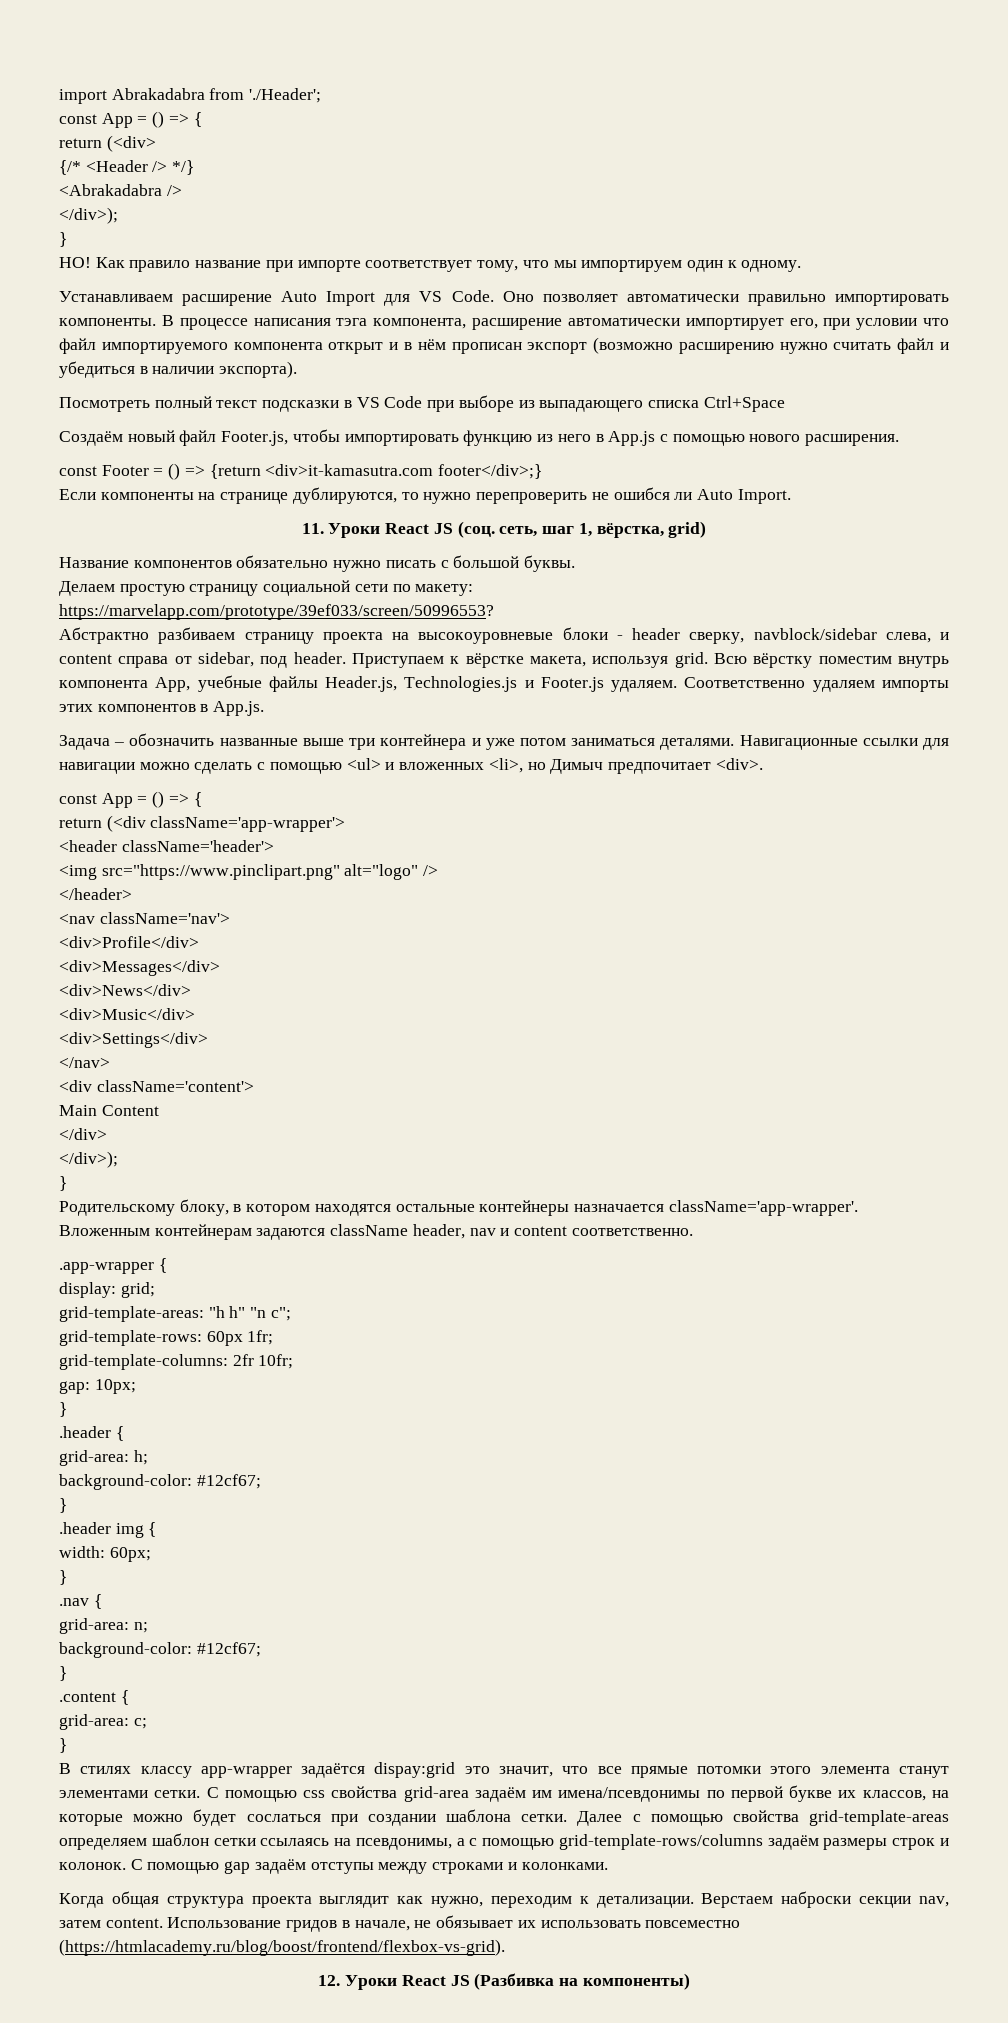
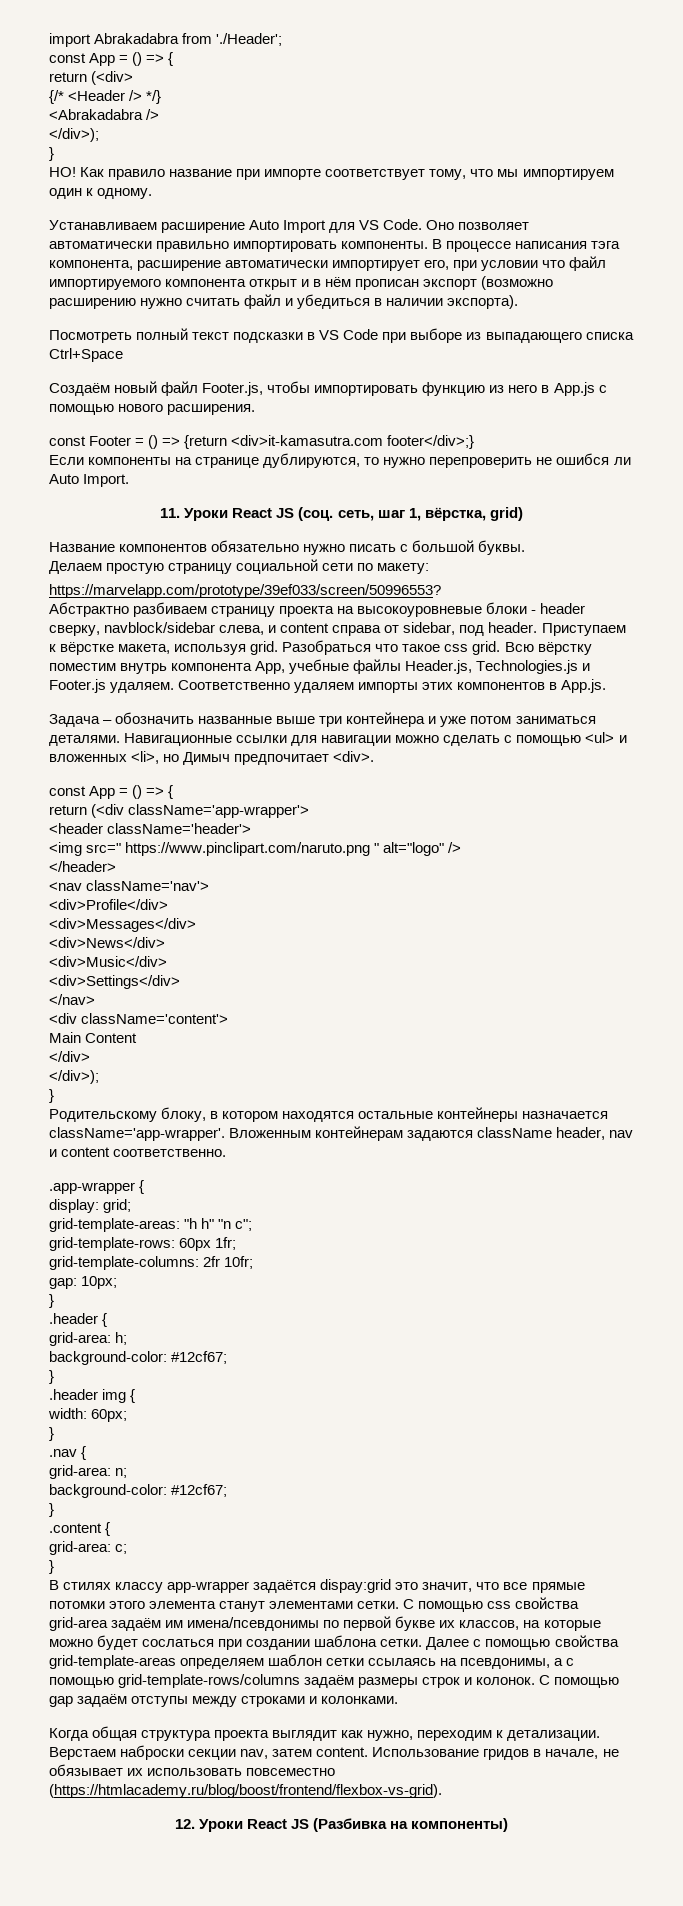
+ Разобраться что такое css grid.
- <img src="https://www.pinclipart.png" alt="logo" />
+ <img src=" https://www.pinclipart.com/naruto.png " alt="logo" />

